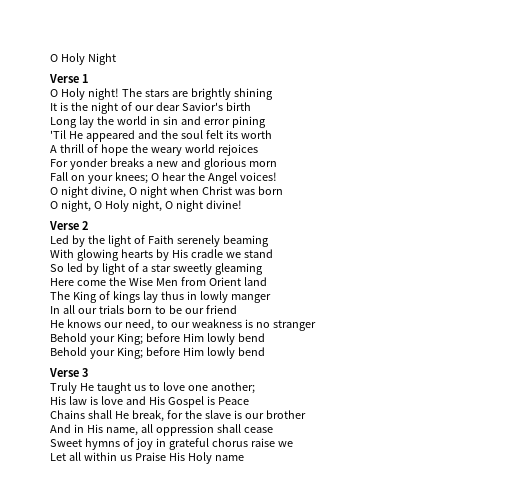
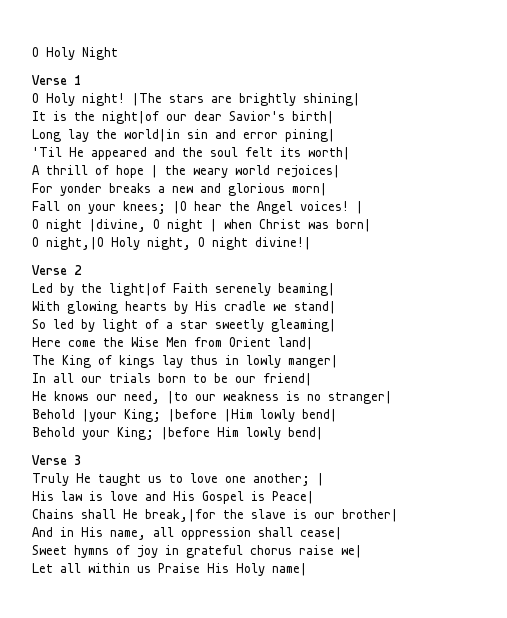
- The stars are brightly shining
+ |The stars are brightly shining|
- It is the night of our dear Savior's birth
+ It is the night|of our dear Savior's birth|
- Long lay the world in sin and error pining
+ Long lay the world|in sin and error pining|
- 'Til He appeared and the soul felt its worth
+ 'Til He appeared and the soul felt its worth|
- A thrill of hope the weary world rejoices
+ A thrill of hope | the weary world rejoices|
- For yonder breaks a new and glorious morn
+ For yonder breaks a new and glorious morn|
- Fall on your knees; O hear the Angel voices!
- O night divine, O night when Christ was born
- O night, O Holy night, O night divine!
+ Fall on your knees; |O hear the Angel voices! |
+ O night |divine, O night | when Christ was born|
+ O night,|O Holy night, O night divine!|
- Led by the light of Faith serenely beaming
+ Led by the light|of Faith serenely beaming|
- With glowing hearts by His cradle we stand
+ With glowing hearts by His cradle we stand|
- So led by light of a star sweetly gleaming
+ So led by light of a star sweetly gleaming|
- Here come the Wise Men from Orient land
+ Here come the Wise Men from Orient land|
- The King of kings lay thus in lowly manger
+ The King of kings lay thus in lowly manger|
- In all our trials born to be our friend
+ In all our trials born to be our friend|
- He knows our need, to our weakness is no stranger
- Behold your King; before Him lowly bend
- Behold your King; before Him lowly bend
+ He knows our need, |to our weakness is no stranger|
+ Behold |your King; |before |Him lowly bend|
+ Behold your King; |before Him lowly bend|
- Truly He taught us to love one another;
+ Truly He taught us to love one another; |
- His law is love and His Gospel is Peace
+ His law is love and His Gospel is Peace|
- Chains shall He break, for the slave is our brother
+ Chains shall He break,|for the slave is our brother|
- And in His name, all oppression shall cease
+ And in His name, all oppression shall cease|
- Sweet hymns of joy in grateful chorus raise we
+ Sweet hymns of joy in grateful chorus raise we|
- Let all within us Praise His Holy name
+ Let all within us Praise His Holy name|

